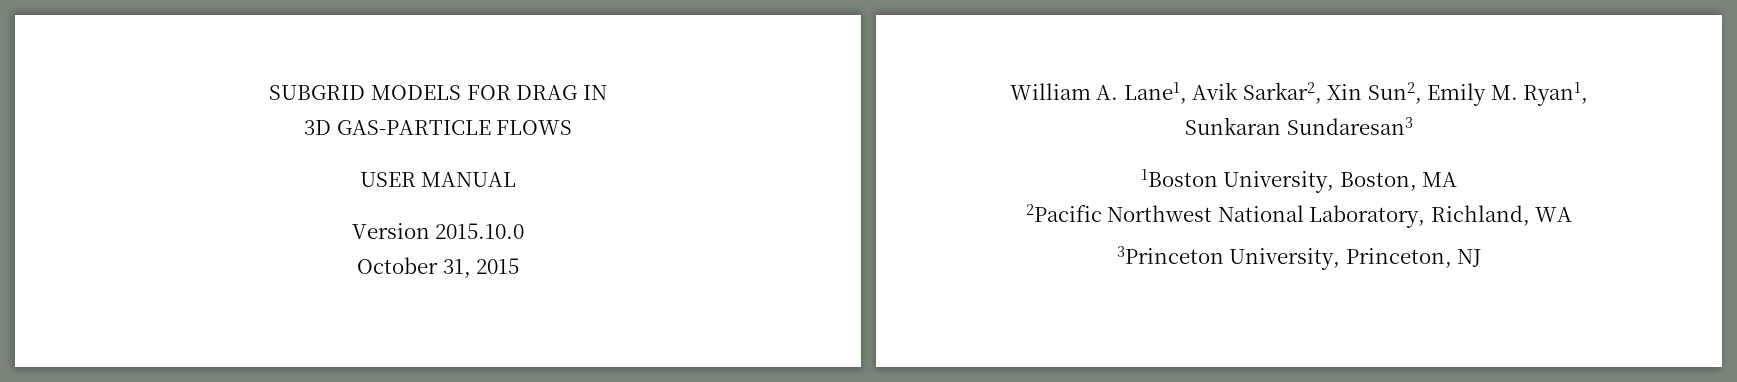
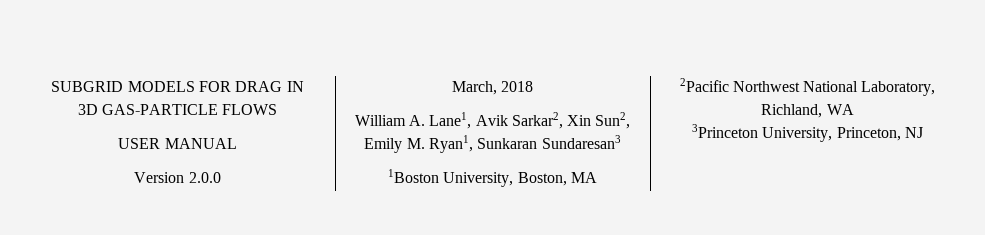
- Version 2015.10.0
- October 31, 2015
+ Version 2.0.0
+ March, 2018

